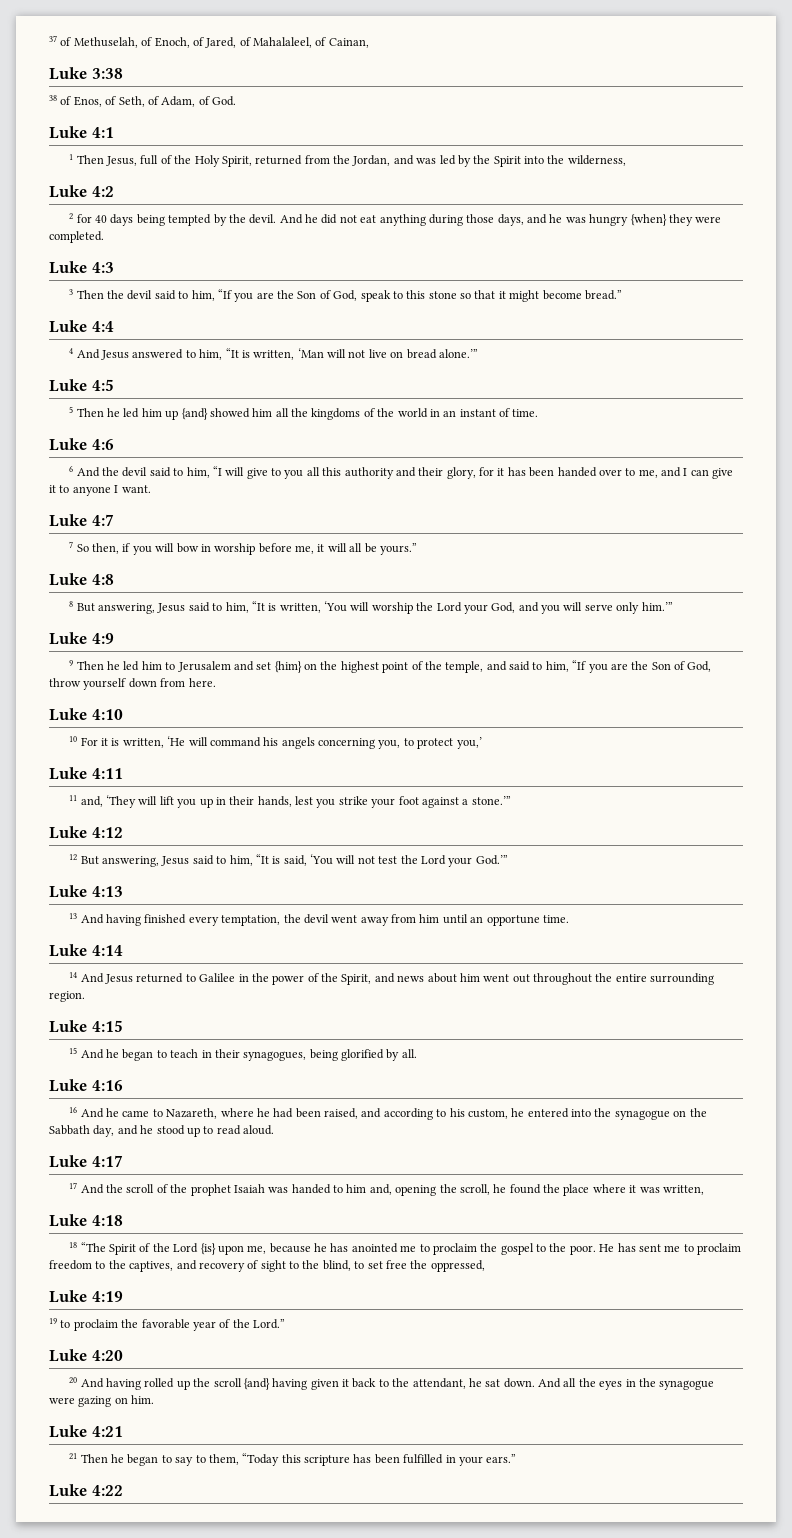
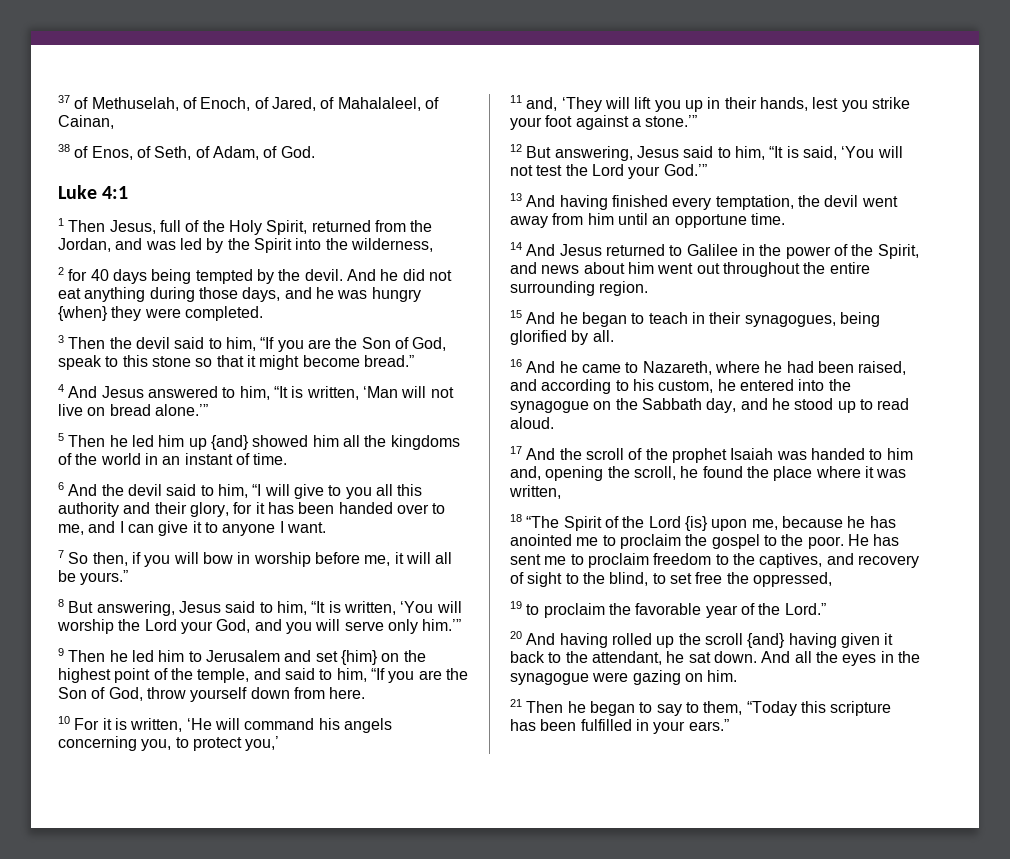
- Luke 3:38
- Luke 4:2
- Luke 4:3
- Luke 4:4
- Luke 4:5
- Luke 4:6
- Luke 4:7
- Luke 4:8
- Luke 4:9
- Luke 4:10
- Luke 4:11
- Luke 4:12
- Luke 4:13
- Luke 4:14
- Luke 4:15
- Luke 4:16
- Luke 4:17
- Luke 4:18
- Luke 4:19
- Luke 4:20
- Luke 4:21
- Luke 4:22

